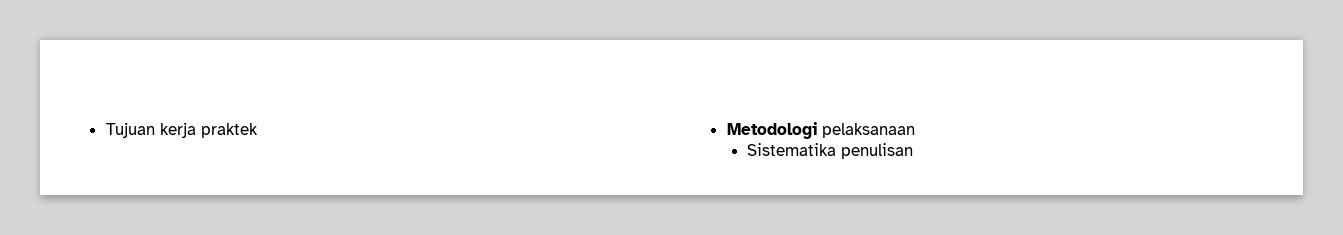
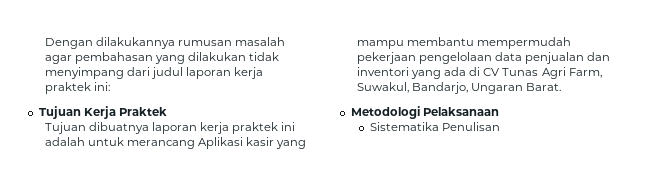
- Tujuan kerja praktek
+ Dengan dilakukannya rumusan masalah agar pembahasan yang dilakukan tidak menyimpang dari judul laporan kerja praktek ini:
+ Tujuan Kerja Praktek
+ Tujuan dibuatnya laporan kerja praktek ini adalah untuk merancang Aplikasi kasir yang mampu membantu mempermudah pekerjaan pengelolaan data penjualan dan inventori yang ada di CV Tunas Agri Farm, Suwakul, Bandarjo, Ungaran Barat.
- Metodologi pelaksanaan
+ Metodologi Pelaksanaan
- Sistematika penulisan
+ Sistematika Penulisan

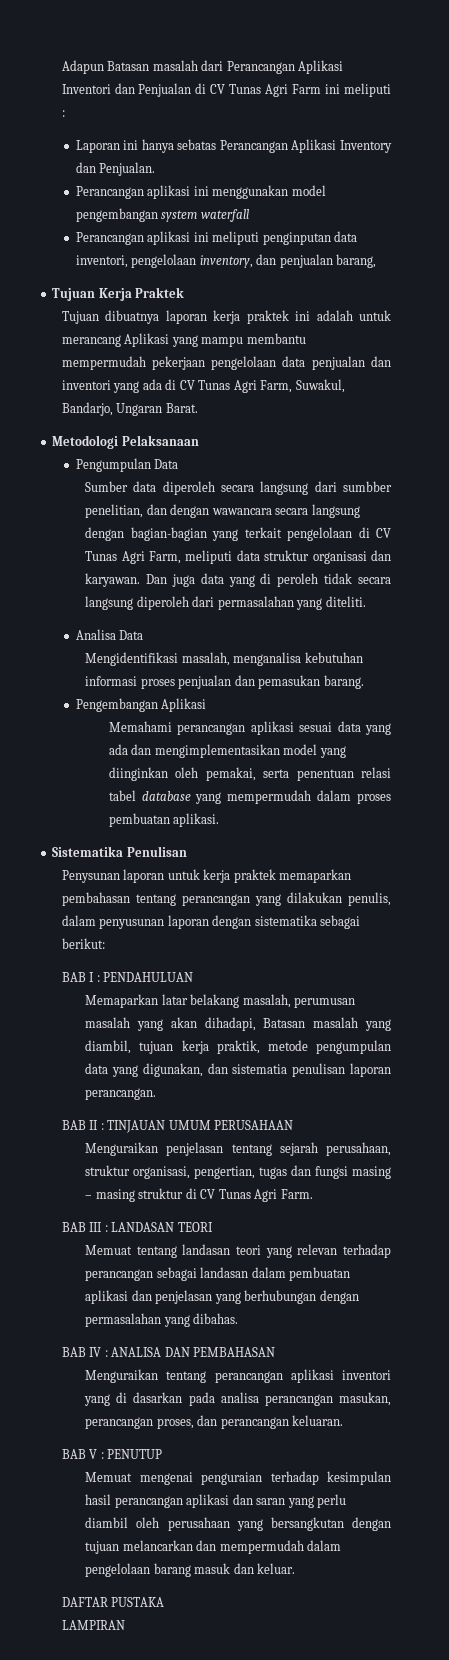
- Dengan dilakukannya rumusan masalah agar pembahasan yang dilakukan tidak menyimpang dari judul laporan kerja praktek ini:
+ Adapun Batasan masalah dari Perancangan Aplikasi Inventori dan Penjualan di CV Tunas Agri Farm ini meliputi :
+ Laporan ini hanya sebatas Perancangan Aplikasi Inventory dan Penjualan.
+ Perancangan aplikasi ini menggunakan model pengembangan system waterfall
+ Perancangan aplikasi ini meliputi penginputan data inventori, pengelolaan inventory, dan penjualan barang,
- Tujuan dibuatnya laporan kerja praktek ini adalah untuk merancang Aplikasi kasir yang mampu membantu mempermudah pekerjaan pengelolaan data penjualan dan inventori yang ada di CV Tunas Agri Farm, Suwakul, Bandarjo, Ungaran Barat.
+ Tujuan dibuatnya laporan kerja praktek ini adalah untuk merancang Aplikasi yang mampu membantu mempermudah pekerjaan pengelolaan data penjualan dan inventori yang ada di CV Tunas Agri Farm, Suwakul, Bandarjo, Ungaran Barat.
+ Pengumpulan Data
+ Sumber data diperoleh secara langsung dari sumbber penelitian, dan dengan wawancara secara langsung dengan bagian-bagian yang terkait pengelolaan di CV Tunas Agri Farm, meliputi data struktur organisasi dan karyawan. Dan juga data yang di peroleh tidak secara langsung diperoleh dari permasalahan yang diteliti.
+ Analisa Data
+ Mengidentifikasi masalah, menganalisa kebutuhan informasi proses penjualan dan pemasukan barang.
+ Pengembangan Aplikasi
+ Memahami perancangan aplikasi sesuai data yang ada dan mengimplementasikan model yang diinginkan oleh pemakai, serta penentuan relasi tabel database yang mempermudah dalam proses pembuatan aplikasi.
  Sistematika Penulisan
+ Penysunan laporan untuk kerja praktek memaparkan pembahasan tentang perancangan yang dilakukan penulis, dalam penyusunan laporan dengan sistematika sebagai berikut:
+ BAB I : PENDAHULUAN
+ Memaparkan latar belakang masalah, perumusan masalah yang akan dihadapi, Batasan masalah yang diambil, tujuan kerja praktik, metode pengumpulan data yang digunakan, dan sistematia penulisan laporan perancangan.
+ BAB II : TINJAUAN UMUM PERUSAHAAN
+ Menguraikan penjelasan tentang sejarah perusahaan, struktur organisasi, pengertian, tugas dan fungsi masing – masing struktur di CV Tunas Agri Farm.
+ BAB III : LANDASAN TEORI
+ Memuat tentang landasan teori yang relevan terhadap perancangan sebagai landasan dalam pembuatan aplikasi dan penjelasan yang berhubungan dengan permasalahan yang dibahas.
+ BAB IV : ANALISA DAN PEMBAHASAN
+ Menguraikan tentang perancangan aplikasi inventori yang di dasarkan pada analisa perancangan masukan, perancangan proses, dan perancangan keluaran.
+ BAB V : PENUTUP
+ Memuat mengenai penguraian terhadap kesimpulan hasil perancangan aplikasi dan saran yang perlu diambil oleh perusahaan yang bersangkutan dengan tujuan melancarkan dan mempermudah dalam pengelolaan barang masuk dan keluar.
+ DAFTAR PUSTAKA
+ LAMPIRAN

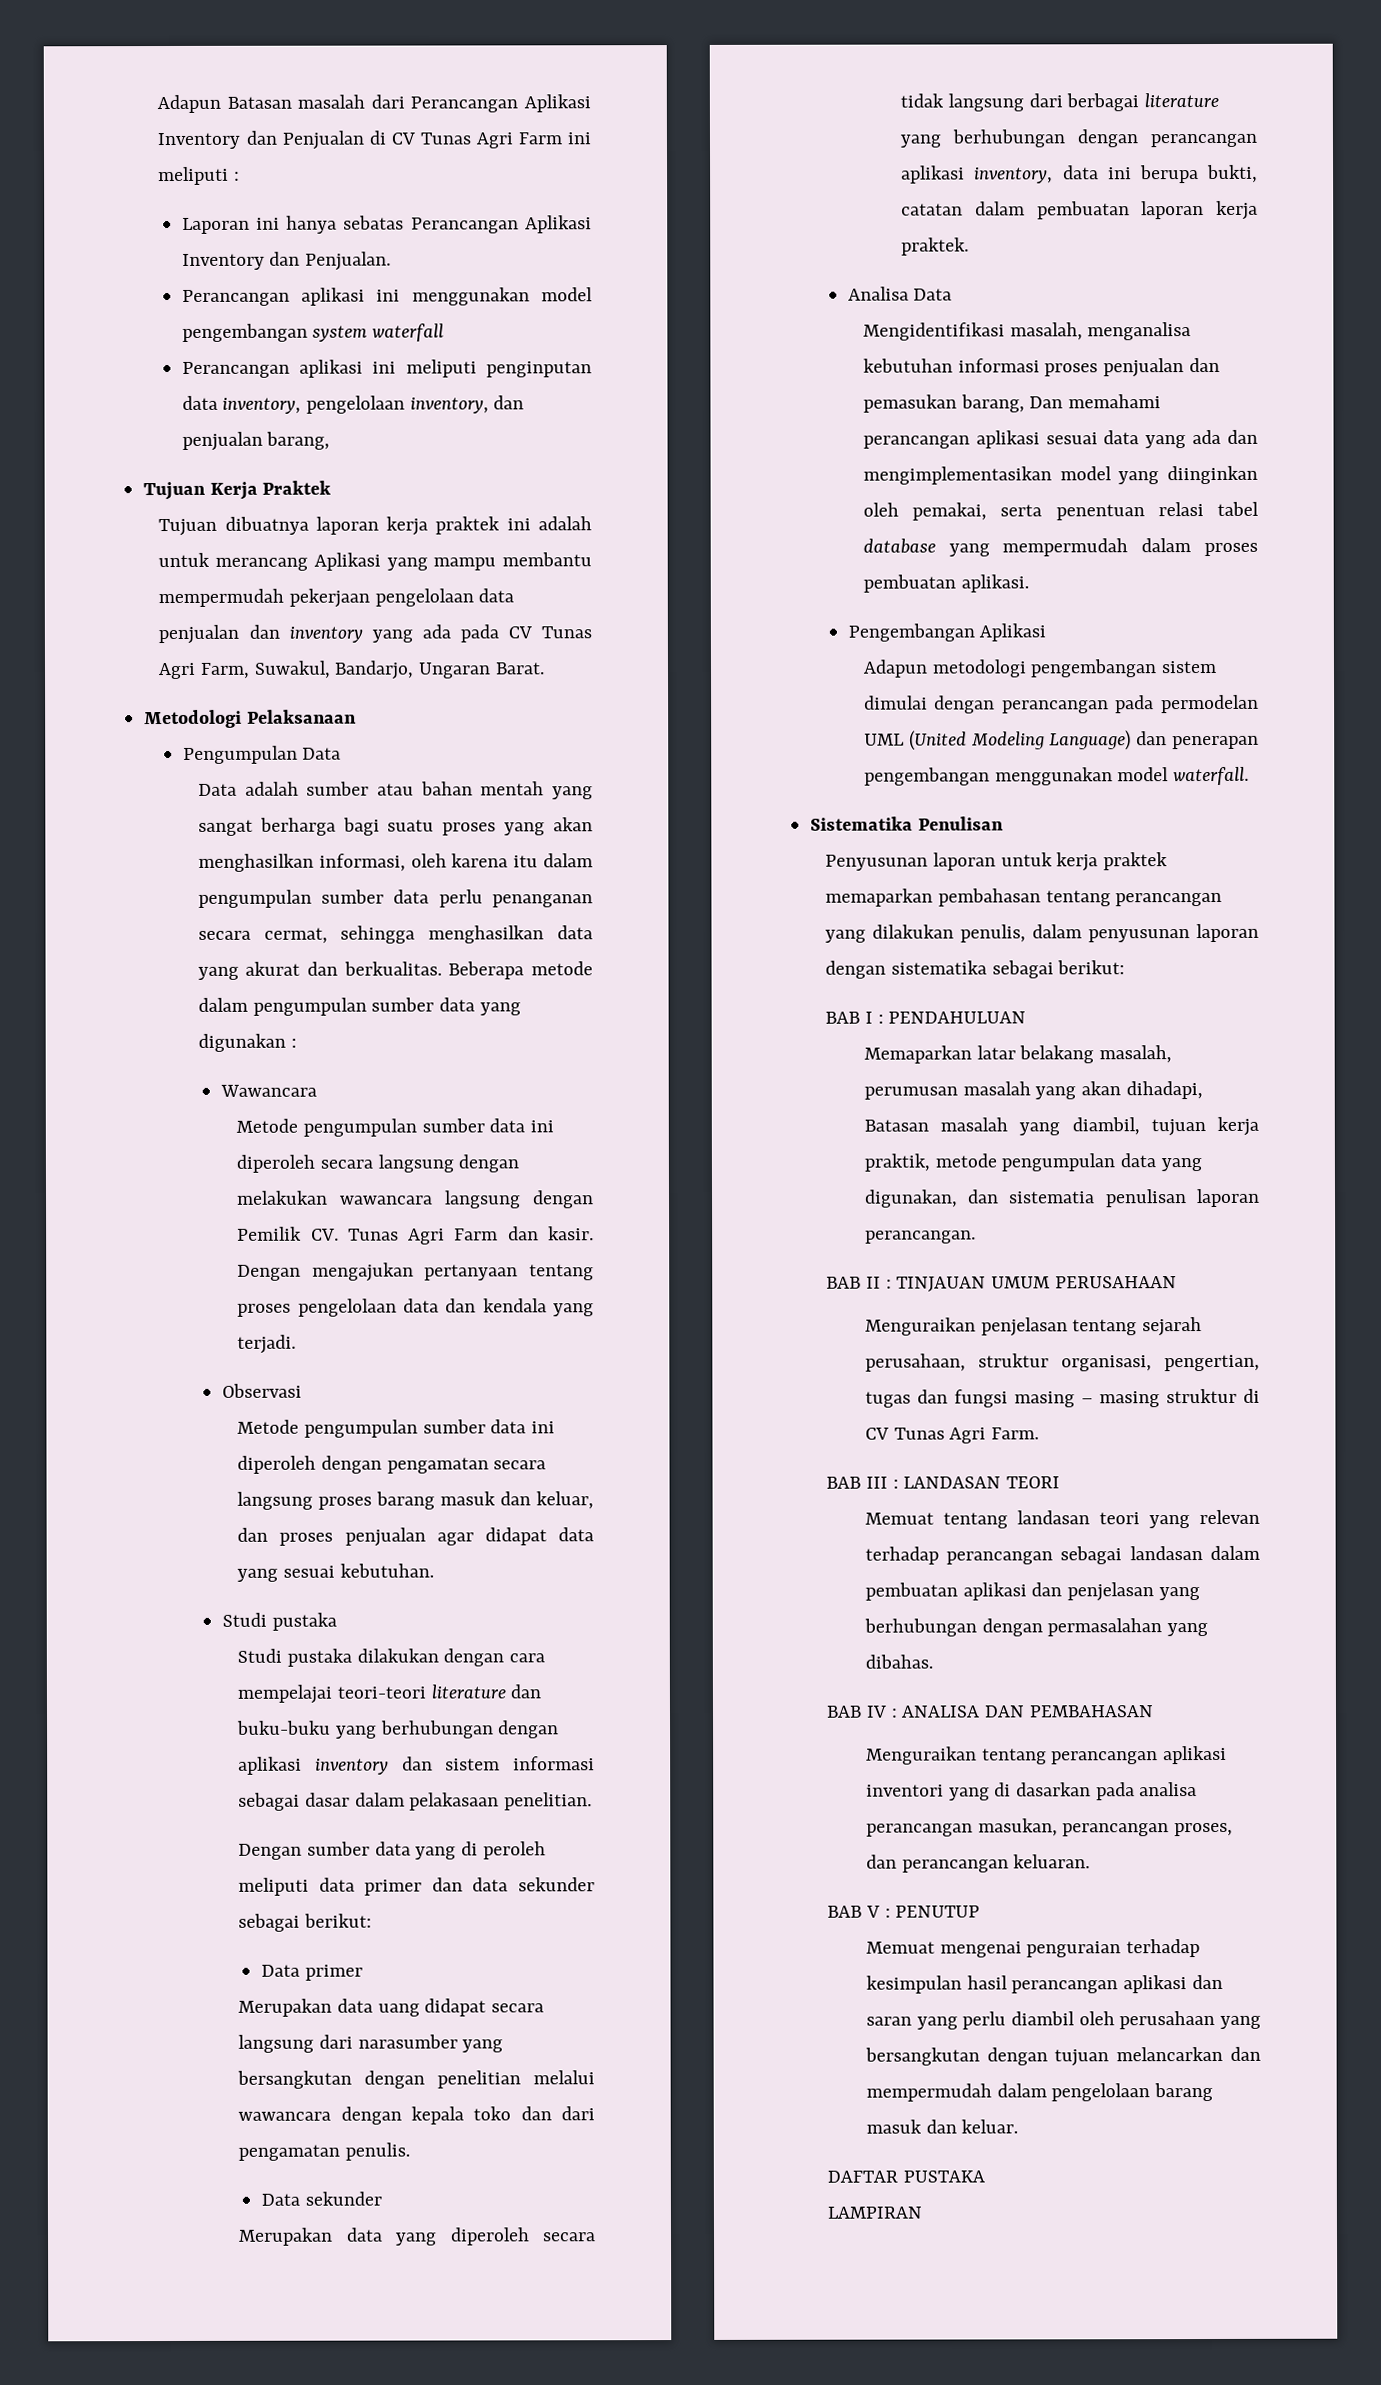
- Adapun Batasan masalah dari Perancangan Aplikasi Inventori dan Penjualan di CV Tunas Agri Farm ini meliputi :
+ Adapun Batasan masalah dari Perancangan Aplikasi Inventory dan Penjualan di CV Tunas Agri Farm ini meliputi :
- Perancangan aplikasi ini meliputi penginputan data inventori, pengelolaan inventory, dan penjualan barang,
+ Perancangan aplikasi ini meliputi penginputan data inventory, pengelolaan inventory, dan penjualan barang,
- Tujuan dibuatnya laporan kerja praktek ini adalah untuk merancang Aplikasi yang mampu membantu mempermudah pekerjaan pengelolaan data penjualan dan inventori yang ada di CV Tunas Agri Farm, Suwakul, Bandarjo, Ungaran Barat.
+ Tujuan dibuatnya laporan kerja praktek ini adalah untuk merancang Aplikasi yang mampu membantu mempermudah pekerjaan pengelolaan data penjualan dan inventory yang ada pada CV Tunas Agri Farm, Suwakul, Bandarjo, Ungaran Barat.
- Sumber data diperoleh secara langsung dari sumbber penelitian, dan dengan wawancara secara langsung dengan bagian-bagian yang terkait pengelolaan di CV Tunas Agri Farm, meliputi data struktur organisasi dan karyawan. Dan juga data yang di peroleh tidak secara langsung diperoleh dari permasalahan yang diteliti.
+ Data adalah sumber atau bahan mentah yang sangat berharga bagi suatu proses yang akan menghasilkan informasi, oleh karena itu dalam pengumpulan sumber data perlu penanganan secara cermat, sehingga menghasilkan data yang akurat dan berkualitas. Beberapa metode dalam pengumpulan sumber data yang digunakan :
+ Wawancara
+ Metode pengumpulan sumber data ini diperoleh secara langsung dengan melakukan wawancara langsung dengan Pemilik CV. Tunas Agri Farm dan kasir. Dengan mengajukan pertanyaan tentang proses pengelolaan data dan kendala yang terjadi.
+ Observasi
+ Metode pengumpulan sumber data ini diperoleh dengan pengamatan secara langsung proses barang masuk dan keluar, dan proses penjualan agar didapat data yang sesuai kebutuhan.
+ Studi pustaka
+ Studi pustaka dilakukan dengan cara mempelajai teori-teori literature dan buku-buku yang berhubungan dengan aplikasi inventory dan sistem informasi sebagai dasar dalam pelakasaan penelitian.
+ Dengan sumber data yang di peroleh meliputi data primer dan data sekunder sebagai berikut:
+ Data primer
+ Merupakan data uang didapat secara langsung dari narasumber yang bersangkutan dengan penelitian melalui wawancara dengan kepala toko dan dari pengamatan penulis.
+ Data sekunder
+ Merupakan data yang diperoleh secara tidak langsung dari berbagai literature yang berhubungan dengan perancangan aplikasi inventory, data ini berupa bukti, catatan dalam pembuatan laporan kerja praktek.
- Mengidentifikasi masalah, menganalisa kebutuhan informasi proses penjualan dan pemasukan barang.
- Pengembangan Aplikasi
- Memahami perancangan aplikasi sesuai data yang ada dan mengimplementasikan model yang diinginkan oleh pemakai, serta penentuan relasi tabel database yang mempermudah dalam proses pembuatan aplikasi.
+ Mengidentifikasi masalah, menganalisa kebutuhan informasi proses penjualan dan pemasukan barang, Dan memahami perancangan aplikasi sesuai data yang ada dan mengimplementasikan model yang diinginkan oleh pemakai, serta penentuan relasi tabel database yang mempermudah dalam proses pembuatan aplikasi.
+ Pengembangan Aplikasi
+ Adapun metodologi pengembangan sistem dimulai dengan perancangan pada permodelan UML (United Modeling Language) dan penerapan pengembangan menggunakan model waterfall.
- Penysunan laporan untuk kerja praktek memaparkan pembahasan tentang perancangan yang dilakukan penulis, dalam penyusunan laporan dengan sistematika sebagai berikut:
+ Penyusunan laporan untuk kerja praktek memaparkan pembahasan tentang perancangan yang dilakukan penulis, dalam penyusunan laporan dengan sistematika sebagai berikut:

